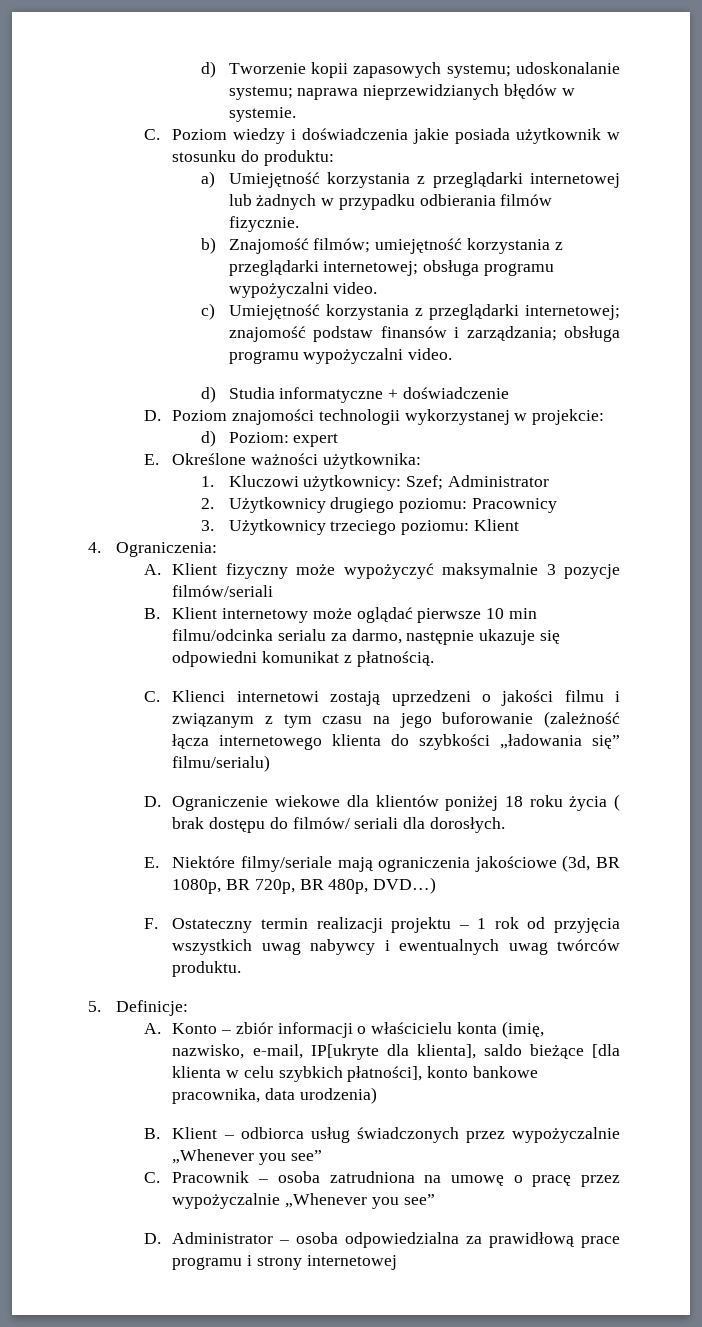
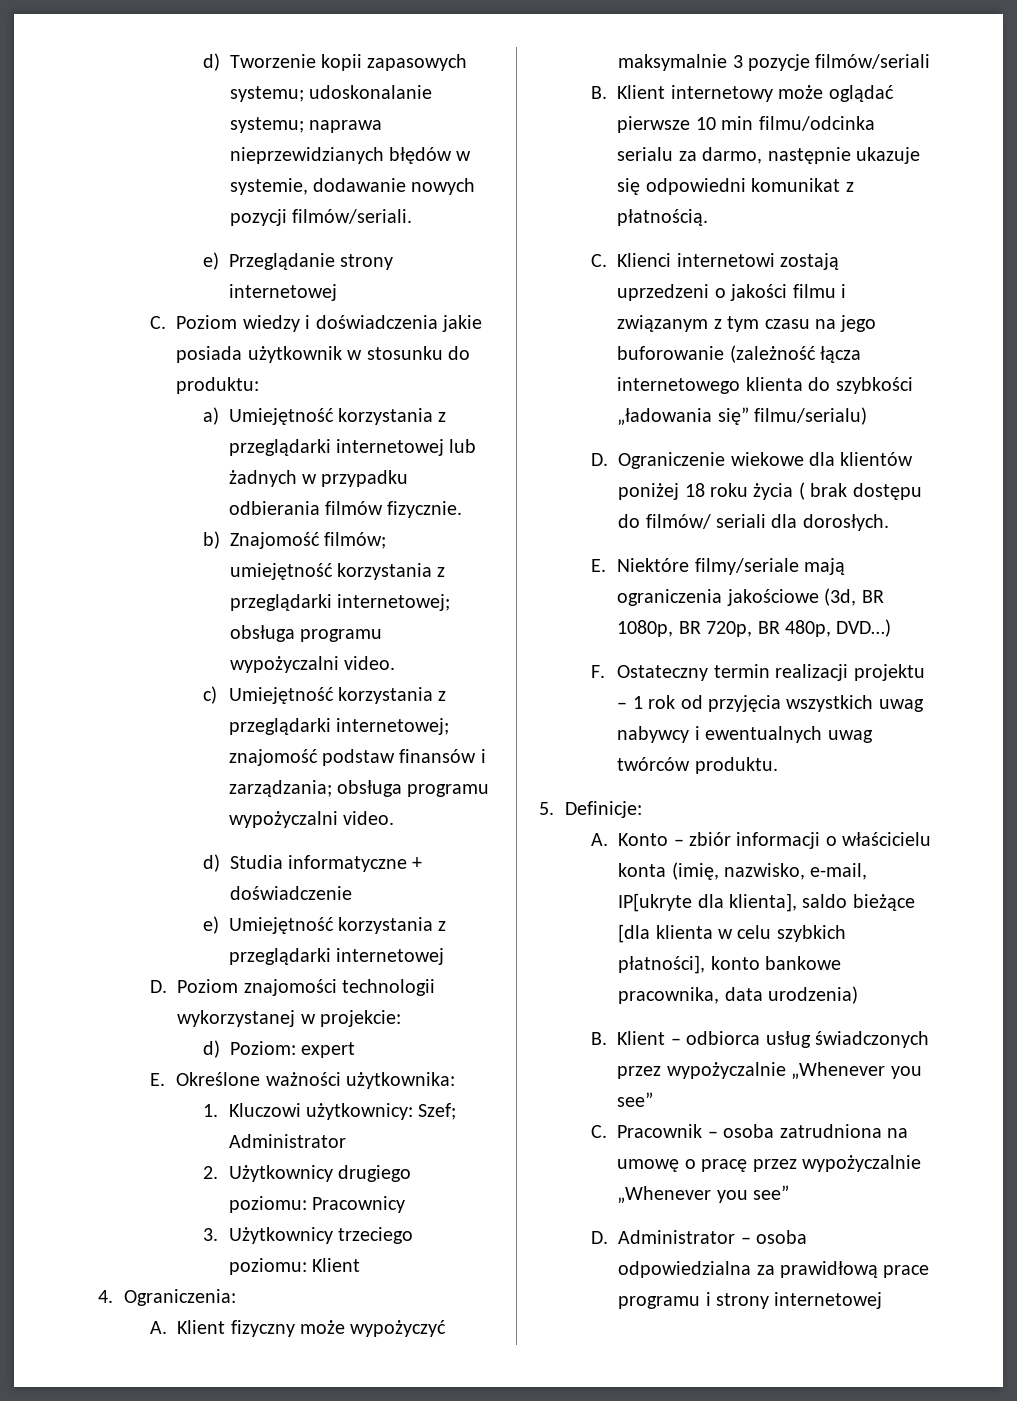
- d) Tworzenie kopii zapasowych systemu; udoskonalanie systemu; naprawa nieprzewidzianych błędów w systemie.
+ d) Tworzenie kopii zapasowych systemu; udoskonalanie systemu; naprawa nieprzewidzianych błędów w systemie, dodawanie nowych pozycji filmów/seriali.
+ e) Przeglądanie strony internetowej
+ e) Umiejętność korzystania z przeglądarki internetowej

